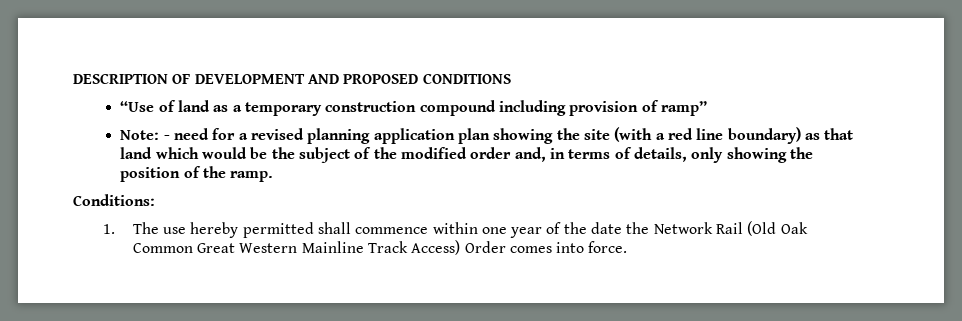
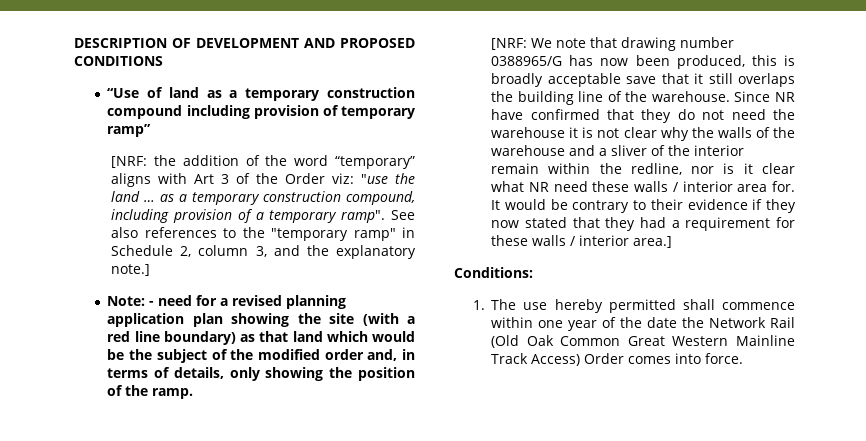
- “Use of land as a temporary construction compound including provision of ramp”
+ “Use of land as a temporary construction compound including provision of temporary ramp”
+ [NRF: the addition of the word “temporary” aligns with Art 3 of the Order viz: "use the land … as a temporary construction compound, including provision of a temporary ramp". See also references to the "temporary ramp" in Schedule 2, column 3, and the explanatory note.]
+ [NRF: We note that drawing number 0388965/G has now been produced, this is broadly acceptable save that it still overlaps the building line of the warehouse. Since NR have confirmed that they do not need the warehouse it is not clear why the walls of the warehouse and a sliver of the interior remain within the redline, nor is it clear what NR need these walls / interior area for. It would be contrary to their evidence if they now stated that they had a requirement for these walls / interior area.]

